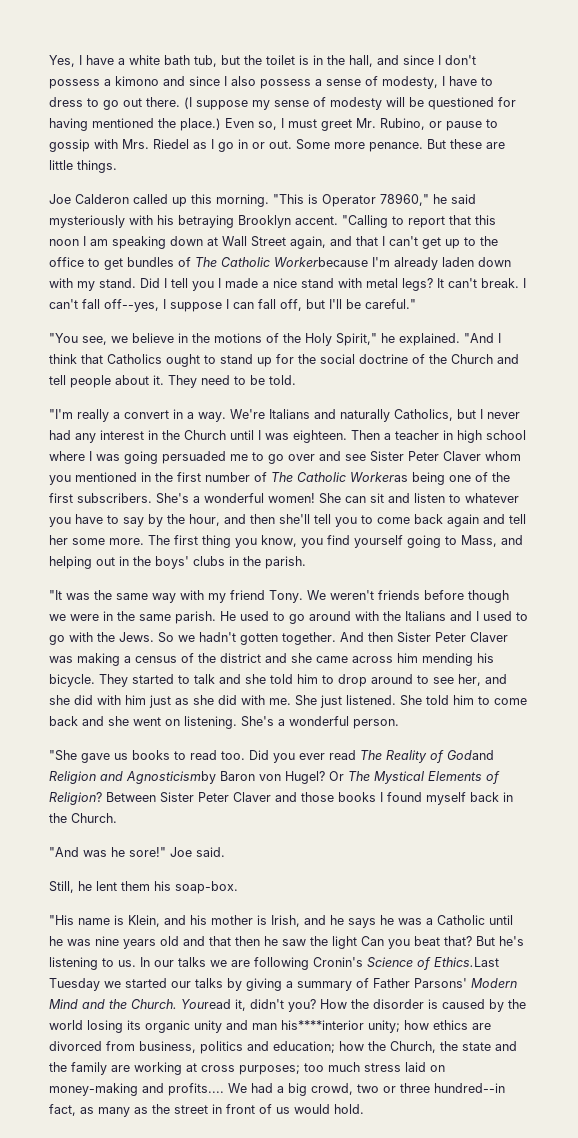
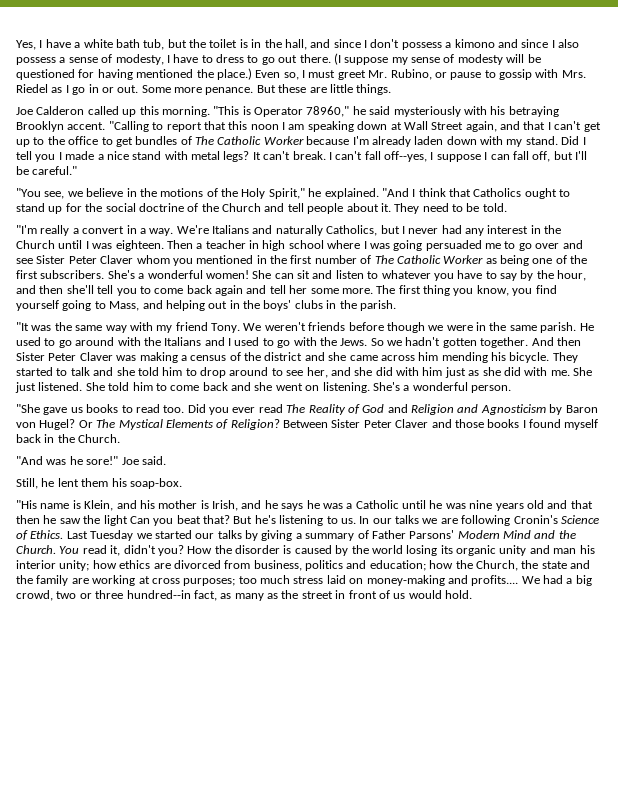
- "Calling to report that this noon I am speaking down at Wall Street again, and that I can't get up to the office to get bundles of The Catholic Workerbecause I'm already laden down with my stand.
+ "Calling to report that this noon I am speaking down at Wall Street again, and that I can't get up to the office to get bundles of The Catholic Worker because I'm already laden down with my stand.
- Then a teacher in high school where I was going persuaded me to go over and see Sister Peter Claver whom you mentioned in the first number of The Catholic Workeras being one of the first subscribers.
+ Then a teacher in high school where I was going persuaded me to go over and see Sister Peter Claver whom you mentioned in the first number of The Catholic Worker as being one of the first subscribers.
- Did you ever read The Reality of Godand Religion and Agnosticismby Baron von Hugel?
+ Did you ever read The Reality of God and Religion and Agnosticism by Baron von Hugel?
- In our talks we are following Cronin's Science of Ethics.Last Tuesday we started our talks by giving a summary of Father Parsons' Modern Mind and the Church.
+ In our talks we are following Cronin's Science of Ethics. Last Tuesday we started our talks by giving a summary of Father Parsons' Modern Mind and the Church.
- Youread it, didn't you?
+ You read it, didn't you?
- How the disorder is caused by the world losing its organic unity and man his****interior unity; how ethics are divorced from business, politics and education; how the Church, the state and the family are working at cross purposes; too much stress laid on money-making and profits....
+ How the disorder is caused by the world losing its organic unity and man his interior unity; how ethics are divorced from business, politics and education; how the Church, the state and the family are working at cross purposes; too much stress laid on money-making and profits....

